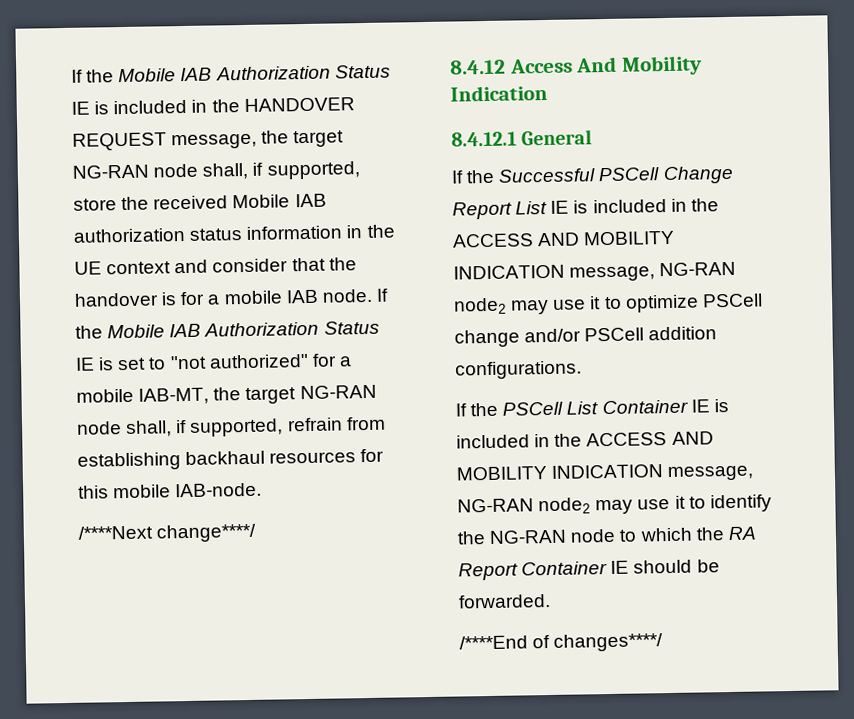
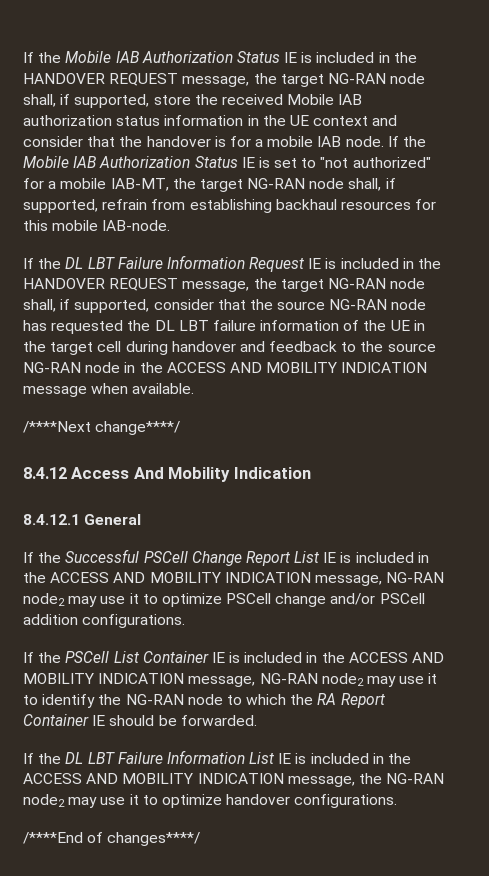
+ If the DL LBT Failure Information Request IE is included in the HANDOVER REQUEST message, the target NG-RAN node shall, if supported, consider that the source NG-RAN node has requested the DL LBT failure information of the UE in the target cell during handover and feedback to the source NG-RAN node in the ACCESS AND MOBILITY INDICATION message when available.
+ If the DL LBT Failure Information List IE is included in the ACCESS AND MOBILITY INDICATION message, the NG-RAN node2 may use it to optimize handover configurations.

